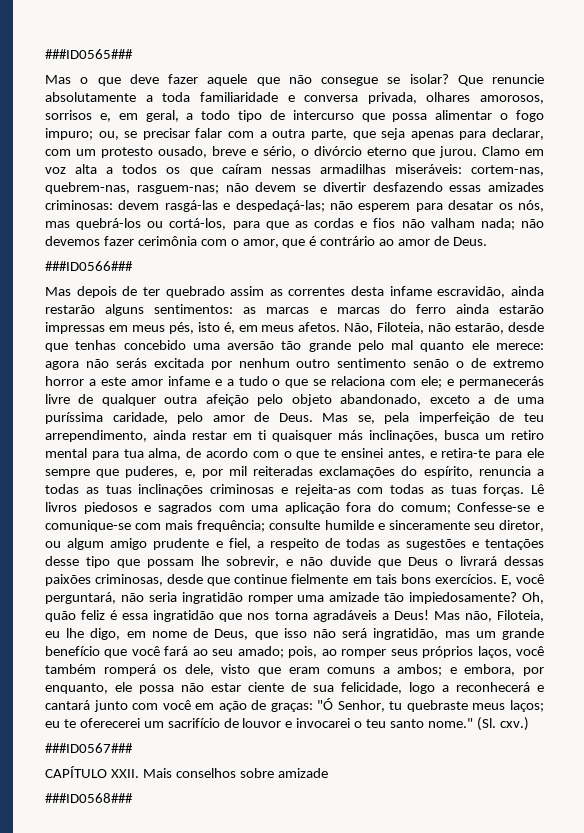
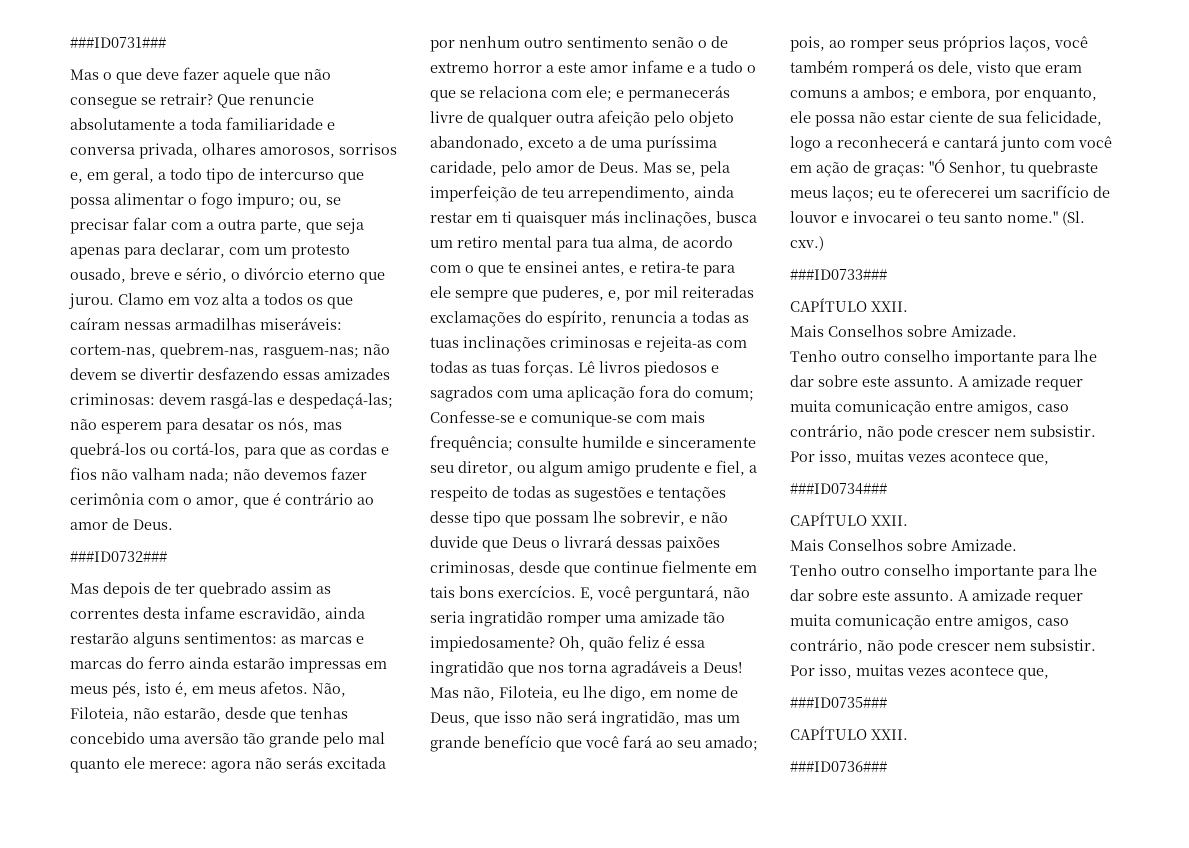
- ###ID0565###
+ ###ID0731###
- Mas o que deve fazer aquele que não consegue se isolar?
+ Mas o que deve fazer aquele que não consegue se retrair?
- ###ID0566###
+ ###ID0732###
- ###ID0567###
- CAPÍTULO XXII. Mais conselhos sobre amizade
- ###ID0568###
+ ###ID0733###
+ CAPÍTULO XXII.
+ Mais Conselhos sobre Amizade.
+ Tenho outro conselho importante para lhe dar sobre este assunto. A amizade requer muita comunicação entre amigos, caso contrário, não pode crescer nem subsistir. Por isso, muitas vezes acontece que,
+ ###ID0734###
+ CAPÍTULO XXII.
+ Mais Conselhos sobre Amizade.
+ Tenho outro conselho importante para lhe dar sobre este assunto. A amizade requer muita comunicação entre amigos, caso contrário, não pode crescer nem subsistir. Por isso, muitas vezes acontece que,
+ ###ID0735###
+ CAPÍTULO XXII.
+ ###ID0736###

